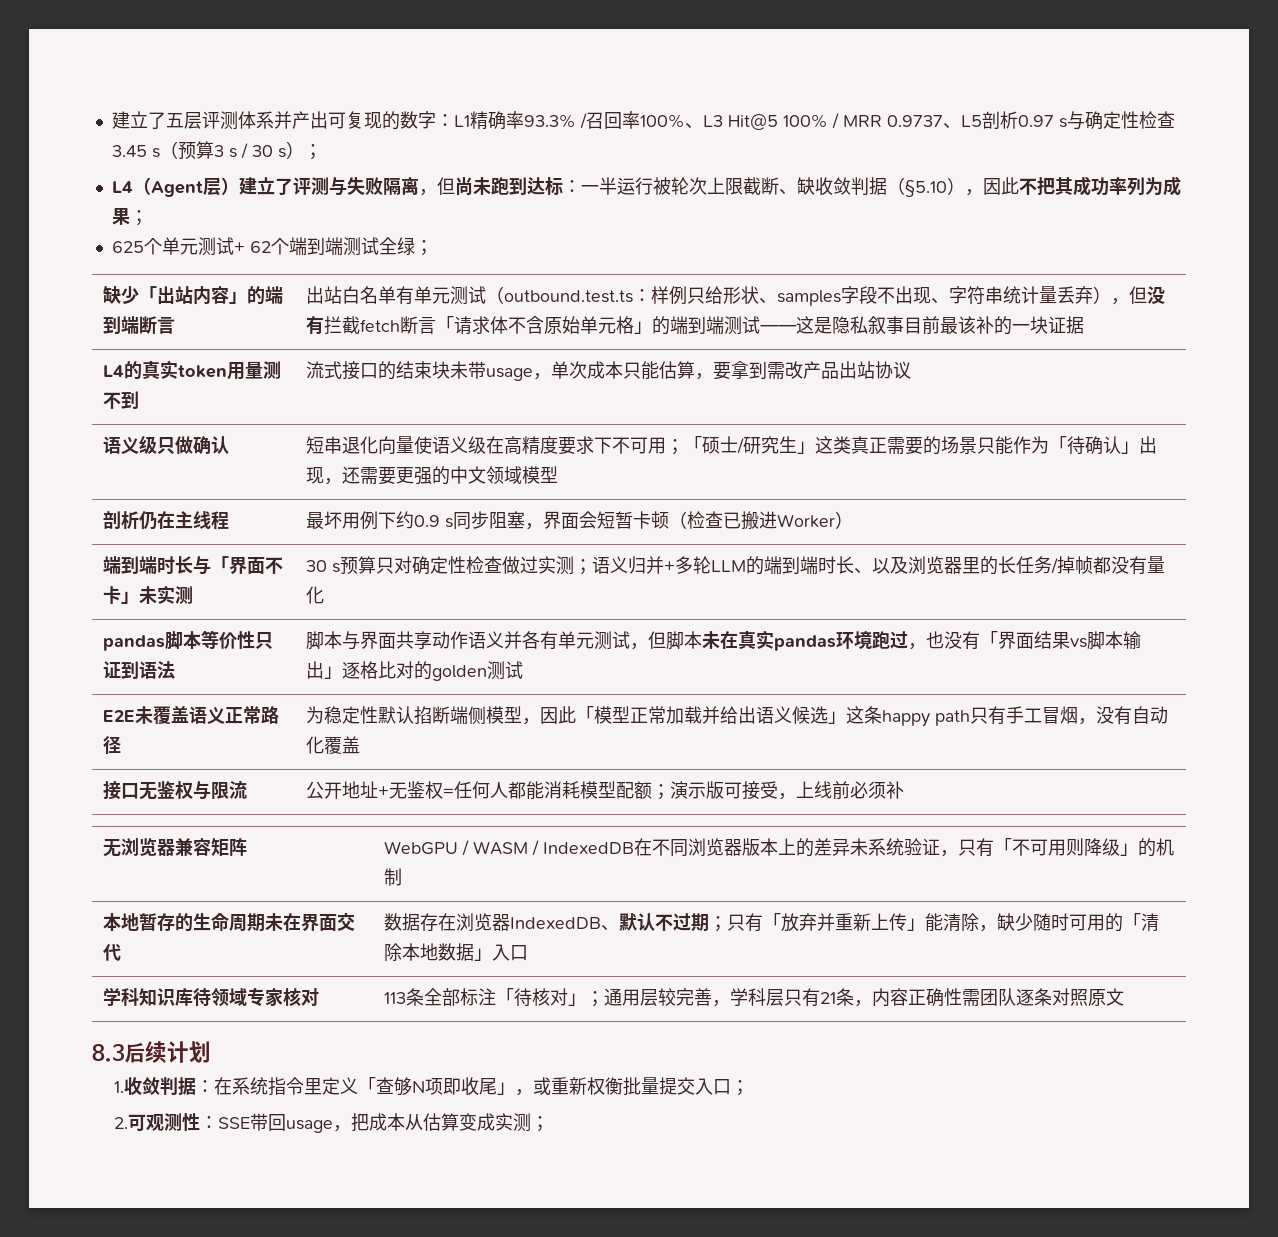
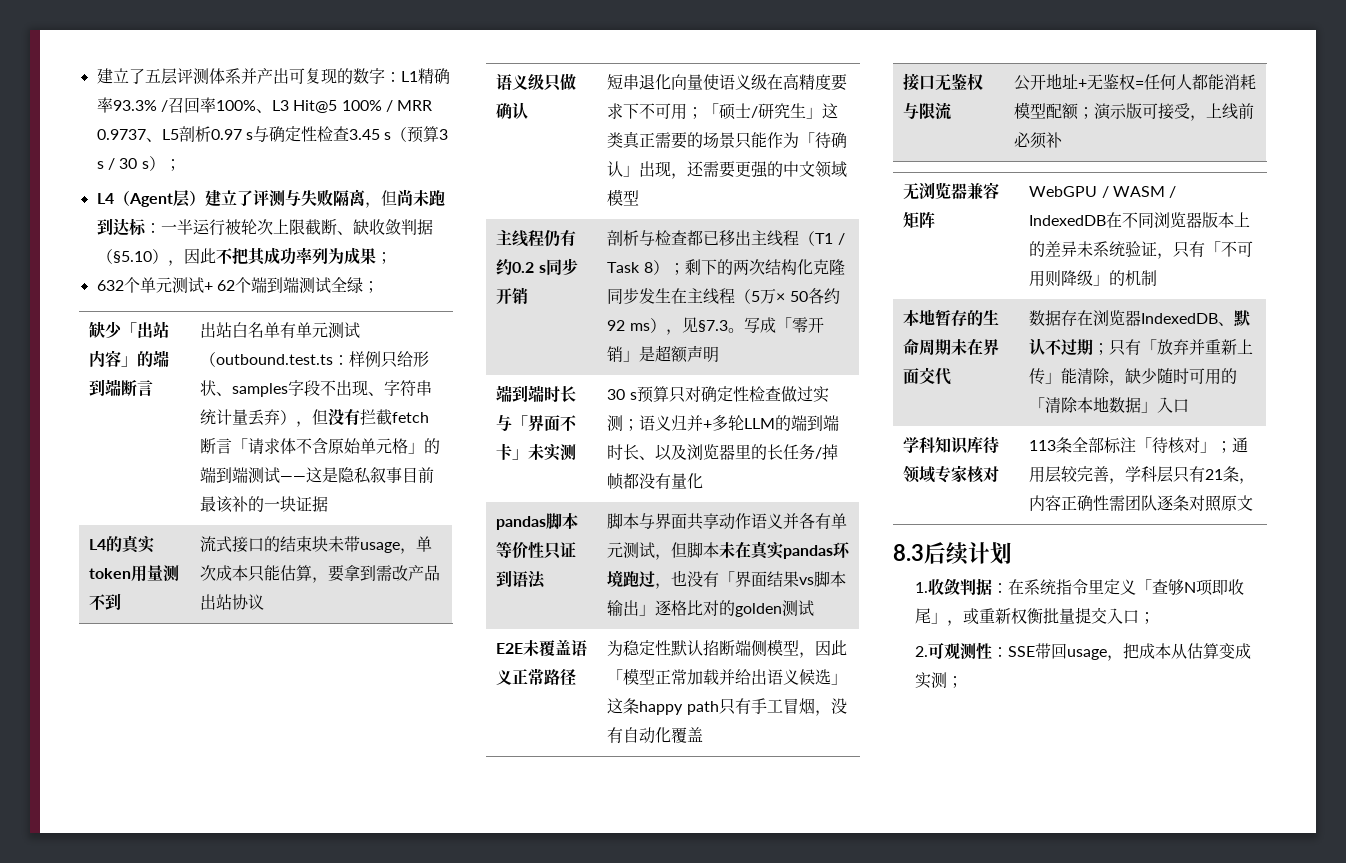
- 625个单元测试+ 62个端到端测试全绿；
+ 632个单元测试+ 62个端到端测试全绿；
- 剖析仍在主线程 | 最坏用例下约0.9 s同步阻塞，界面会短暂卡顿（检查已搬进Worker）
+ 主线程仍有约0.2 s同步开销 | 剖析与检查都已移出主线程（T1 / Task 8）；剩下的两次结构化克隆同步发生在主线程（5万× 50各约92 ms），见§7.3。写成「零开销」是超额声明

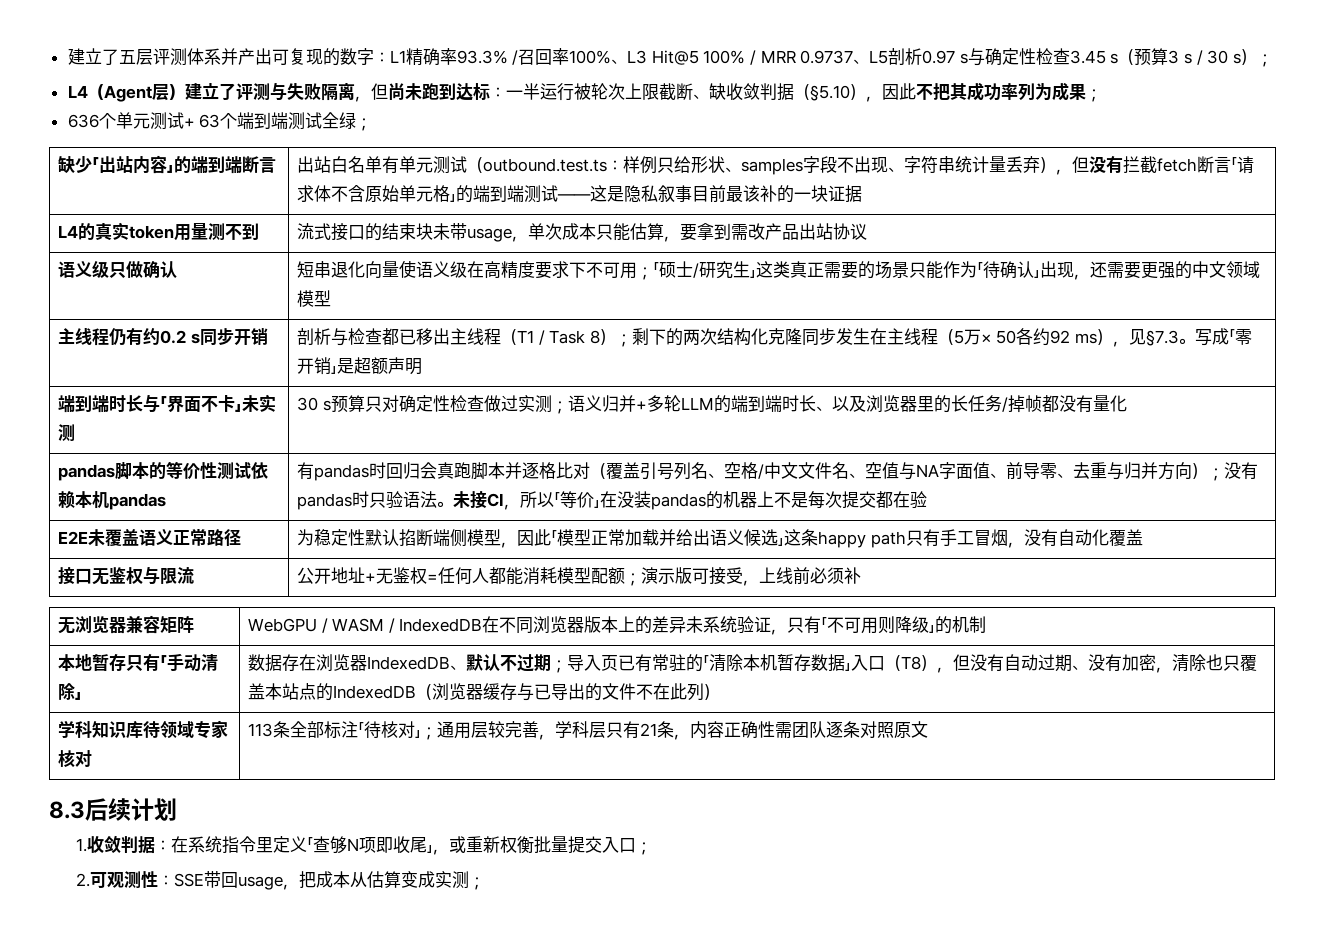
- 632个单元测试+ 62个端到端测试全绿；
+ 636个单元测试+ 63个端到端测试全绿；
- pandas脚本等价性只证到语法 | 脚本与界面共享动作语义并各有单元测试，但脚本未在真实pandas环境跑过，也没有「界面结果vs脚本输出」逐格比对的golden测试
+ pandas脚本的等价性测试依赖本机pandas | 有pandas时回归会真跑脚本并逐格比对（覆盖引号列名、空格/中文文件名、空值与NA字面值、前导零、去重与归并方向）；没有pandas时只验语法。未接CI，所以「等价」在没装pandas的机器上不是每次提交都在验
- 本地暂存的生命周期未在界面交代
+ 本地暂存只有「手动清除」
- 数据存在浏览器IndexedDB、默认不过期；只有「放弃并重新上传」能清除，缺少随时可用的「清除本地数据」入口
+ 数据存在浏览器IndexedDB、默认不过期；导入页已有常驻的「清除本机暂存数据」入口（T8），但没有自动过期、没有加密，清除也只覆盖本站点的IndexedDB（浏览器缓存与已导出的文件不在此列）

